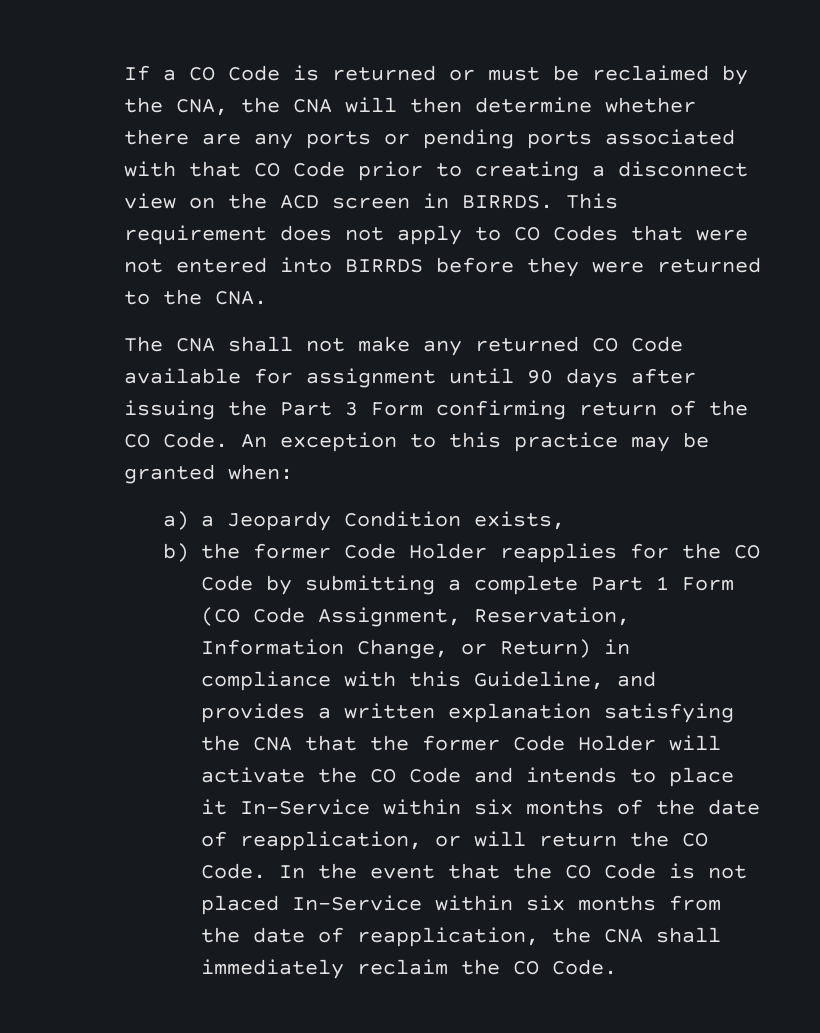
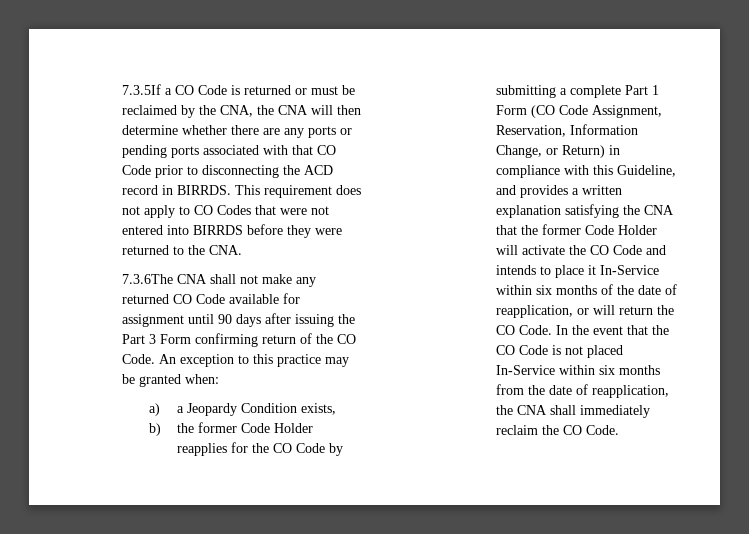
- If a CO Code is returned or must be reclaimed by the CNA, the CNA will then determine whether there are any ports or pending ports associated with that CO Code prior to creating a disconnect view on the ACD screen in BIRRDS.
+ 7.3.5If a CO Code is returned or must be reclaimed by the CNA, the CNA will then determine whether there are any ports or pending ports associated with that CO Code prior to disconnecting the ACD record in BIRRDS.
- The CNA shall not make any returned CO Code available for assignment until 90 days after issuing the Part 3 Form confirming return of the CO Code.
+ 7.3.6The CNA shall not make any returned CO Code available for assignment until 90 days after issuing the Part 3 Form confirming return of the CO Code.

